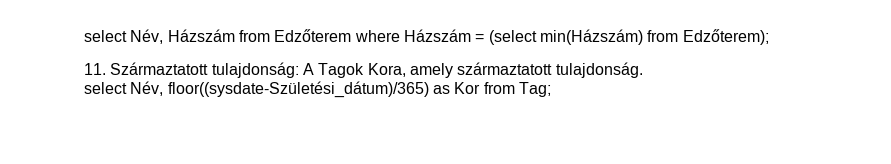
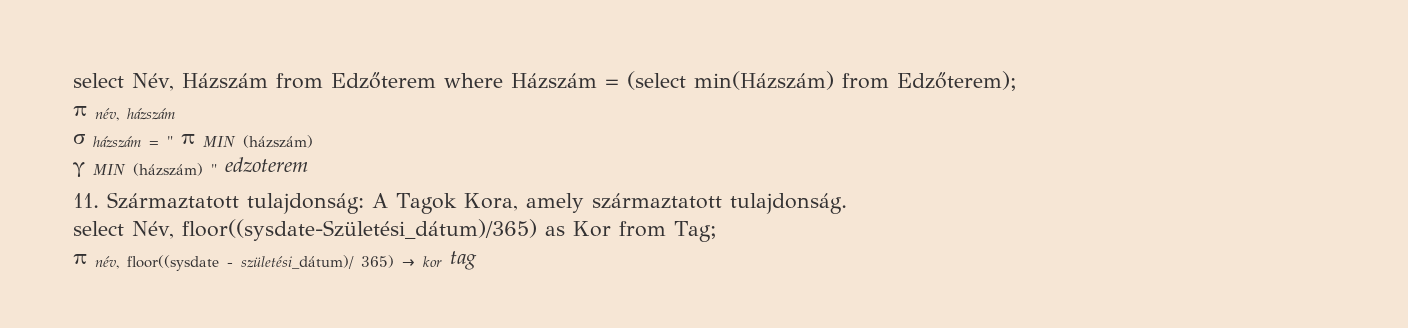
+ π név, házszám
+ σ házszám = " π MIN (házszám)
+ γ MIN (házszám) " edzoterem
+ π név, floor((sysdate - születési_dátum)/ 365) → kor tag

